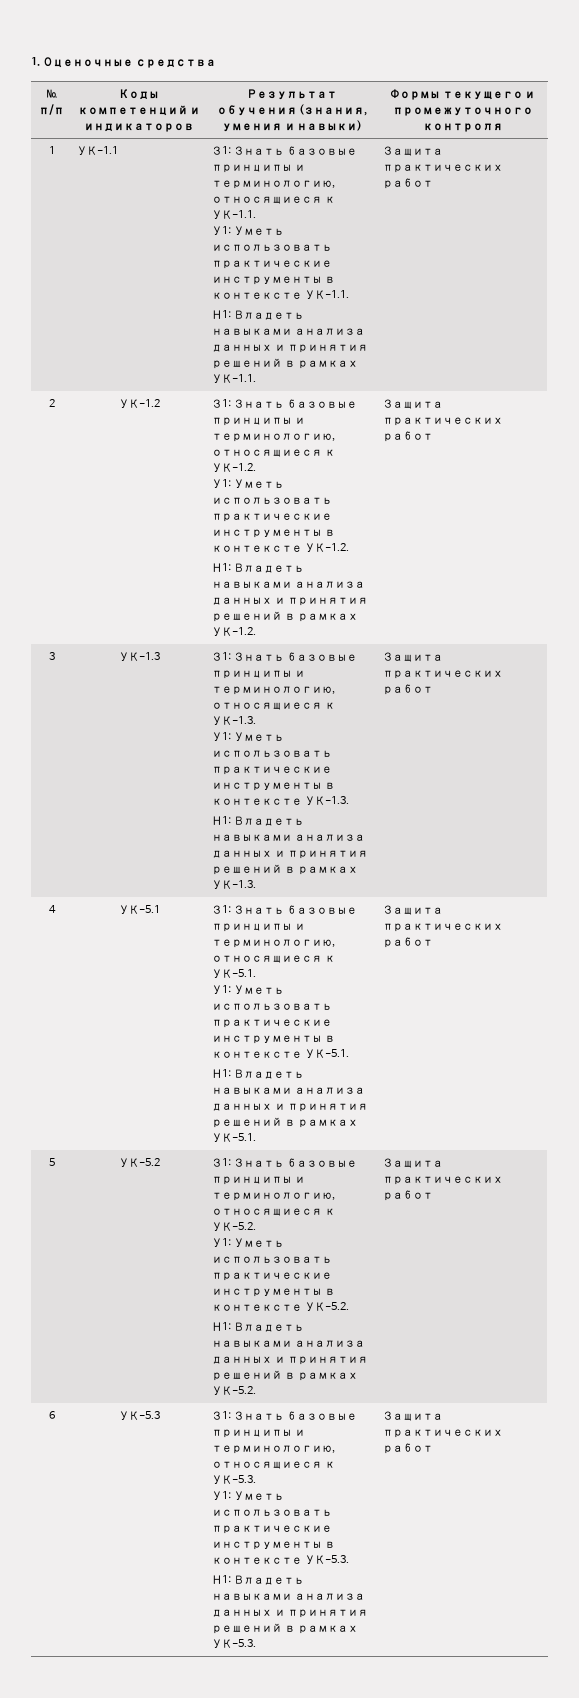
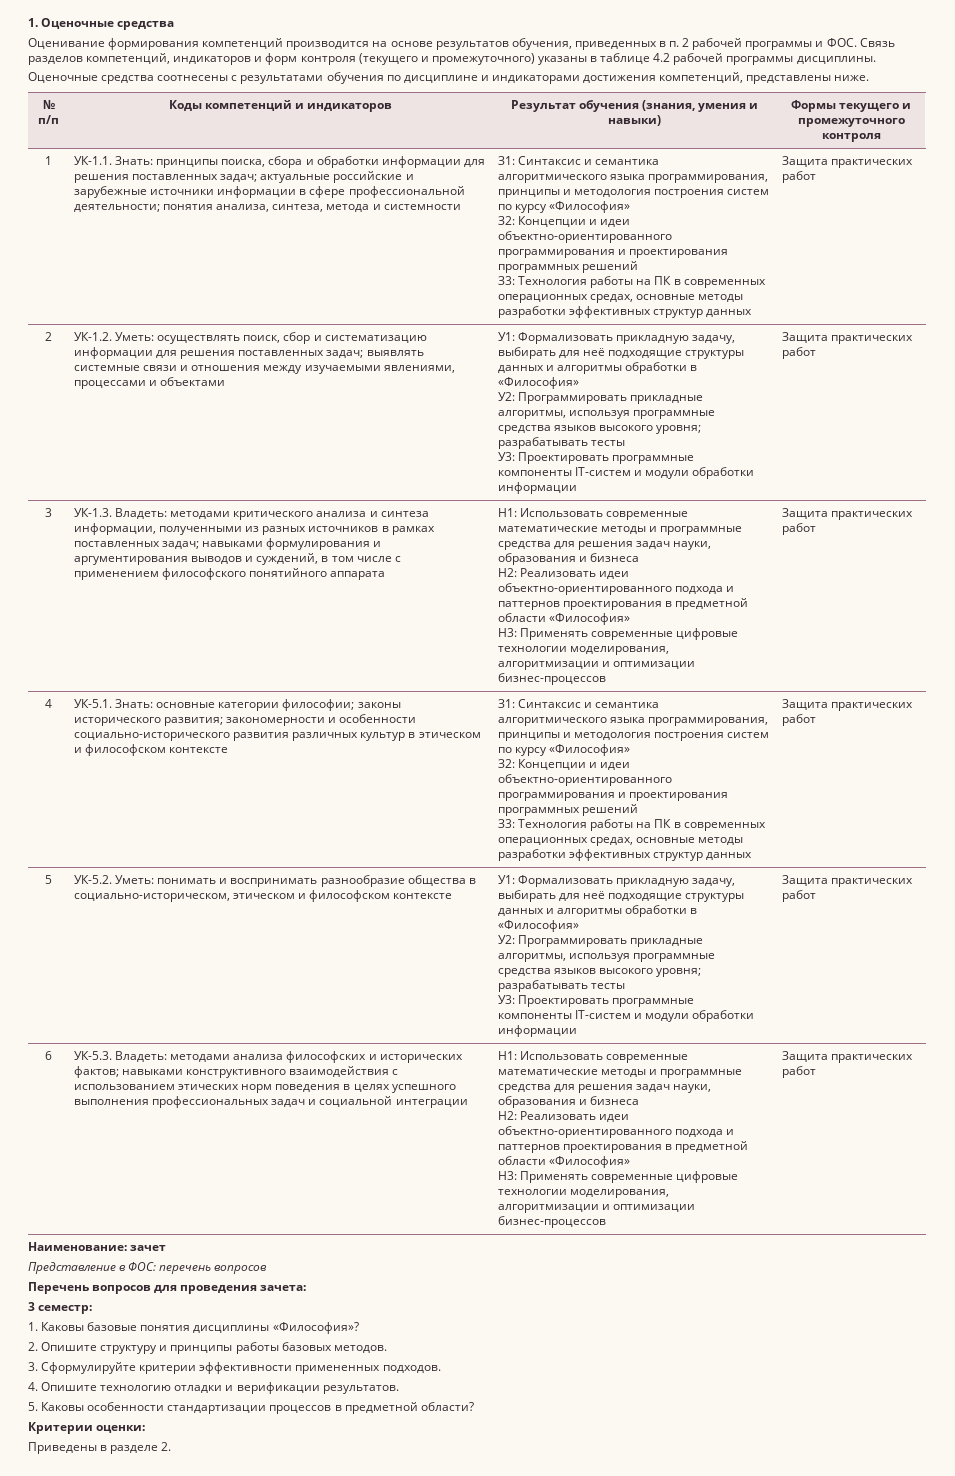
+ Оценивание формирования компетенций производится на основе результатов обучения, приведенных в п. 2 рабочей программы и ФОС. Связь разделов компетенций, индикаторов и форм контроля (текущего и промежуточного) указаны в таблице 4.2 рабочей программы дисциплины.
+ Оценочные средства соотнесены с результатами обучения по дисциплине и индикаторами достижения компетенций, представлены ниже.
- УК-1.1 | З1: Знать базовые принципы и терминологию, относящиеся к УК-1.1.
- У1: Уметь использовать практические инструменты в контексте УК-1.1.
- Н1: Владеть навыками анализа данных и принятия решений в рамках УК-1.1. | Защита практических работ
- 2 | УК-1.2 | З1: Знать базовые принципы и терминологию, относящиеся к УК-1.2.
- У1: Уметь использовать практические инструменты в контексте УК-1.2.
- Н1: Владеть навыками анализа данных и принятия решений в рамках УК-1.2. | Защита практических работ
- 3 | УК-1.3 | З1: Знать базовые принципы и терминологию, относящиеся к УК-1.3.
- У1: Уметь использовать практические инструменты в контексте УК-1.3.
- Н1: Владеть навыками анализа данных и принятия решений в рамках УК-1.3. | Защита практических работ
- 4 | УК-5.1 | З1: Знать базовые принципы и терминологию, относящиеся к УК-5.1.
- У1: Уметь использовать практические инструменты в контексте УК-5.1.
- Н1: Владеть навыками анализа данных и принятия решений в рамках УК-5.1. | Защита практических работ
- 5 | УК-5.2 | З1: Знать базовые принципы и терминологию, относящиеся к УК-5.2.
- У1: Уметь использовать практические инструменты в контексте УК-5.2.
- Н1: Владеть навыками анализа данных и принятия решений в рамках УК-5.2. | Защита практических работ
- 6 | УК-5.3 | З1: Знать базовые принципы и терминологию, относящиеся к УК-5.3.
- У1: Уметь использовать практические инструменты в контексте УК-5.3.
- Н1: Владеть навыками анализа данных и принятия решений в рамках УК-5.3. | Защита практических работ
+ УК-1.1. Знать: принципы поиска, сбора и обработки информации для решения поставленных задач; актуальные российские и зарубежные источники информации в сфере профессиональной деятельности; понятия анализа, синтеза, метода и системности | З1: Синтаксис и семантика алгоритмического языка программирования, принципы и методология построения систем по курсу «Философия»
+ З2: Концепции и идеи объектно-ориентированного программирования и проектирования программных решений
+ З3: Технология работы на ПК в современных операционных средах, основные методы разработки эффективных структур данных | Защита практических работ
+ 2 | УК-1.2. Уметь: осуществлять поиск, сбор и систематизацию информации для решения поставленных задач; выявлять системные связи и отношения между изучаемыми явлениями, процессами и объектами | У1: Формализовать прикладную задачу, выбирать для неё подходящие структуры данных и алгоритмы обработки в «Философия»
+ У2: Программировать прикладные алгоритмы, используя программные средства языков высокого уровня; разрабатывать тесты
+ У3: Проектировать программные компоненты IT-систем и модули обработки информации | Защита практических работ
+ 3 | УК-1.3. Владеть: методами критического анализа и синтеза информации, полученными из разных источников в рамках поставленных задач; навыками формулирования и аргументирования выводов и суждений, в том числе с применением философского понятийного аппарата | Н1: Использовать современные математические методы и программные средства для решения задач науки, образования и бизнеса
+ Н2: Реализовать идеи объектно-ориентированного подхода и паттернов проектирования в предметной области «Философия»
+ Н3: Применять современные цифровые технологии моделирования, алгоритмизации и оптимизации бизнес-процессов | Защита практических работ
+ 4 | УК-5.1. Знать: основные категории философии; законы исторического развития; закономерности и особенности социально-исторического развития различных культур в этическом и философском контексте | З1: Синтаксис и семантика алгоритмического языка программирования, принципы и методология построения систем по курсу «Философия»
+ З2: Концепции и идеи объектно-ориентированного программирования и проектирования программных решений
+ З3: Технология работы на ПК в современных операционных средах, основные методы разработки эффективных структур данных | Защита практических работ
+ 5 | УК-5.2. Уметь: понимать и воспринимать разнообразие общества в социально-историческом, этическом и философском контексте | У1: Формализовать прикладную задачу, выбирать для неё подходящие структуры данных и алгоритмы обработки в «Философия»
+ У2: Программировать прикладные алгоритмы, используя программные средства языков высокого уровня; разрабатывать тесты
+ У3: Проектировать программные компоненты IT-систем и модули обработки информации | Защита практических работ
+ 6 | УК-5.3. Владеть: методами анализа философских и исторических фактов; навыками конструктивного взаимодействия с использованием этических норм поведения в целях успешного выполнения профессиональных задач и социальной интеграции | Н1: Использовать современные математические методы и программные средства для решения задач науки, образования и бизнеса
+ Н2: Реализовать идеи объектно-ориентированного подхода и паттернов проектирования в предметной области «Философия»
+ Н3: Применять современные цифровые технологии моделирования, алгоритмизации и оптимизации бизнес-процессов | Защита практических работ
+ Наименование: зачет
+ Представление в ФОС: перечень вопросов
+ Перечень вопросов для проведения зачета:
+ 3 семестр:
+ 1. Каковы базовые понятия дисциплины «Философия»?
+ 2. Опишите структуру и принципы работы базовых методов.
+ 3. Сформулируйте критерии эффективности примененных подходов.
+ 4. Опишите технологию отладки и верификации результатов.
+ 5. Каковы особенности стандартизации процессов в предметной области?
+ Критерии оценки:
+ Приведены в разделе 2.

